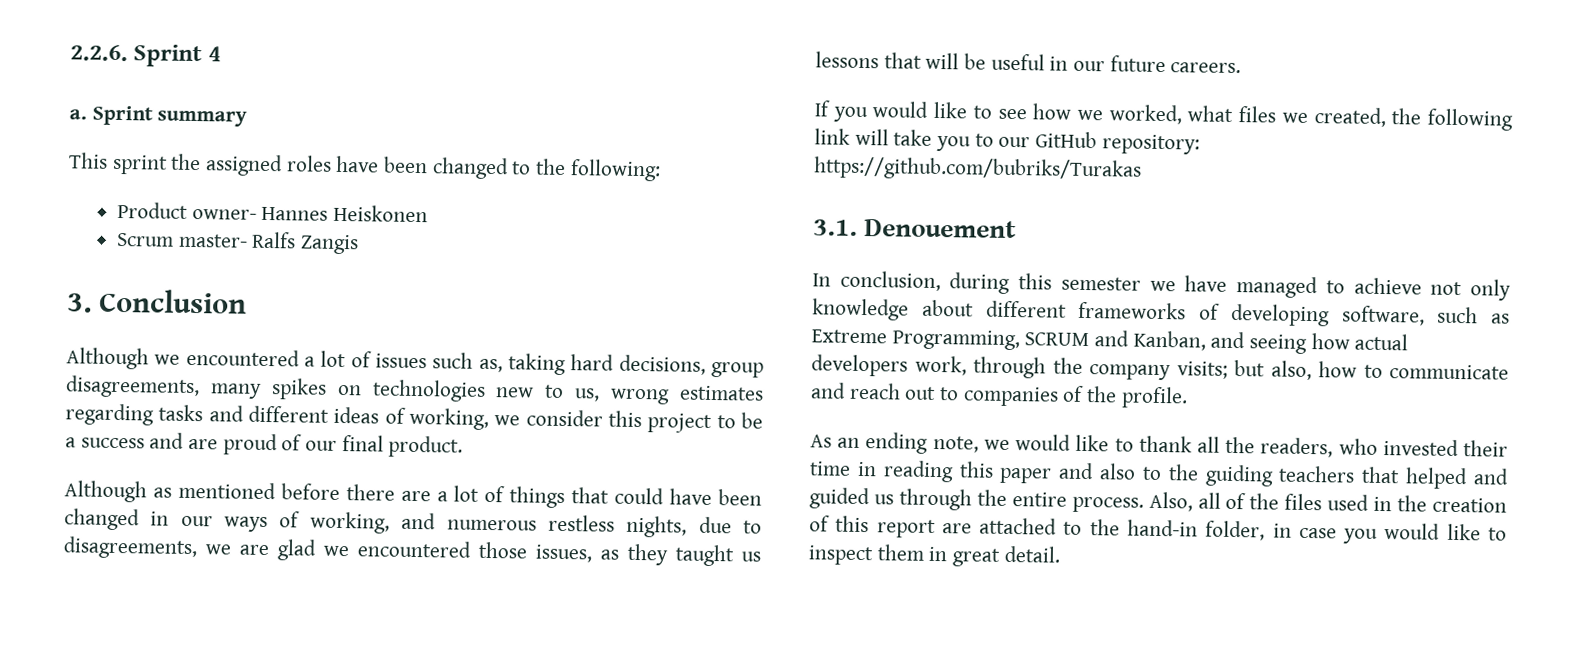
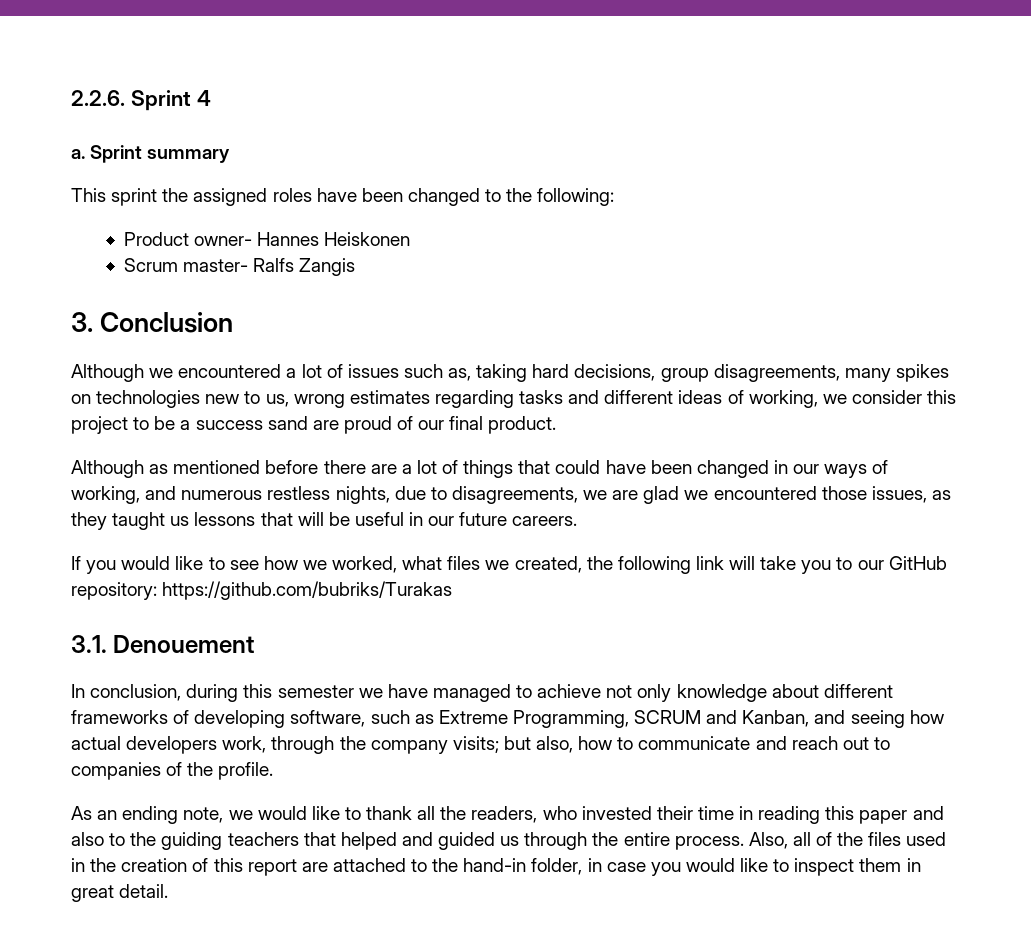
- Although we encountered a lot of issues such as, taking hard decisions, group disagreements, many spikes on technologies new to us, wrong estimates regarding tasks and different ideas of working, we consider this project to be a success and are proud of our final product.
+ Although we encountered a lot of issues such as, taking hard decisions, group disagreements, many spikes on technologies new to us, wrong estimates regarding tasks and different ideas of working, we consider this project to be a success sand are proud of our final product.

